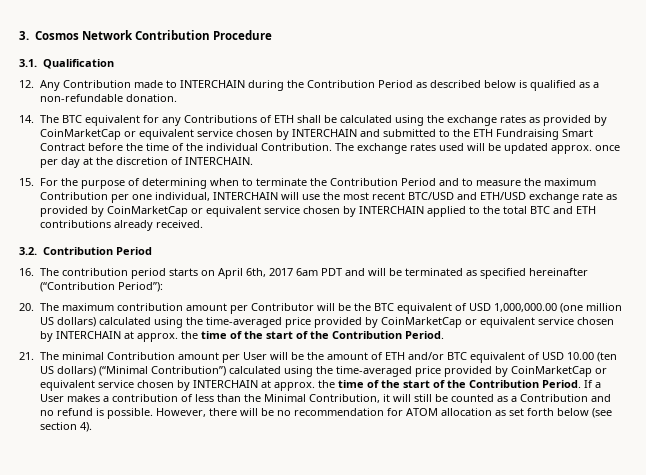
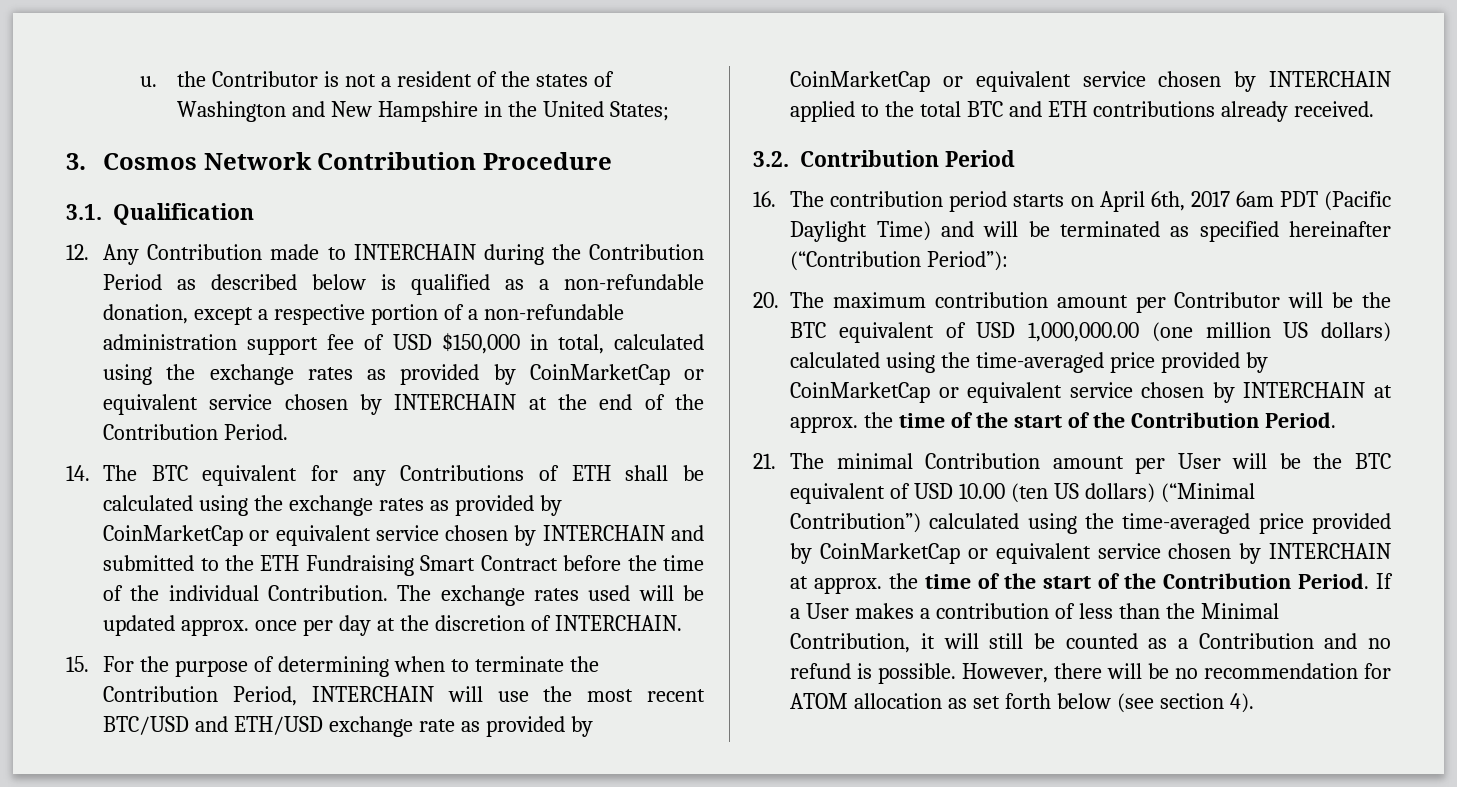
+ u. the Contributor is not a resident of the states of Washington and New Hampshire in the United States;
- 12. Any Contribution made to INTERCHAIN during the Contribution Period as described below is qualified as a non-refundable donation.
+ 12. Any Contribution made to INTERCHAIN during the Contribution Period as described below is qualified as a non-refundable donation, except a respective portion of a non-refundable administration support fee of USD $150,000 in total, calculated using the exchange rates as provided by CoinMarketCap or equivalent service chosen by INTERCHAIN at the end of the Contribution Period.
- 15. For the purpose of determining when to terminate the Contribution Period and to measure the maximum Contribution per one individual, INTERCHAIN will use the most recent BTC/USD and ETH/USD exchange rate as provided by CoinMarketCap or equivalent service chosen by INTERCHAIN applied to the total BTC and ETH contributions already received.
+ 15. For the purpose of determining when to terminate the Contribution Period, INTERCHAIN will use the most recent BTC/USD and ETH/USD exchange rate as provided by CoinMarketCap or equivalent service chosen by INTERCHAIN applied to the total BTC and ETH contributions already received.
- 16. The contribution period starts on April 6th, 2017 6am PDT and will be terminated as specified hereinafter (“Contribution Period”):
+ 16. The contribution period starts on April 6th, 2017 6am PDT (Pacific Daylight Time) and will be terminated as specified hereinafter (“Contribution Period”):
- 21. The minimal Contribution amount per User will be the amount of ETH and/or BTC equivalent of USD 10.00 (ten US dollars) (“Minimal Contribution”) calculated using the time-averaged price provided by CoinMarketCap or equivalent service chosen by INTERCHAIN at approx. the time of the start of the Contribution Period.
+ 21. The minimal Contribution amount per User will be the BTC equivalent of USD 10.00 (ten US dollars) (“Minimal Contribution”) calculated using the time-averaged price provided by CoinMarketCap or equivalent service chosen by INTERCHAIN at approx. the time of the start of the Contribution Period.

